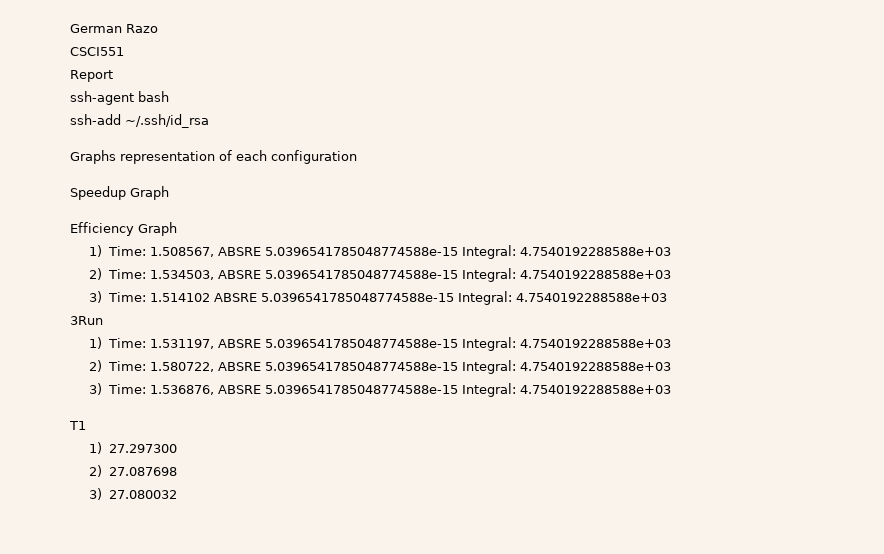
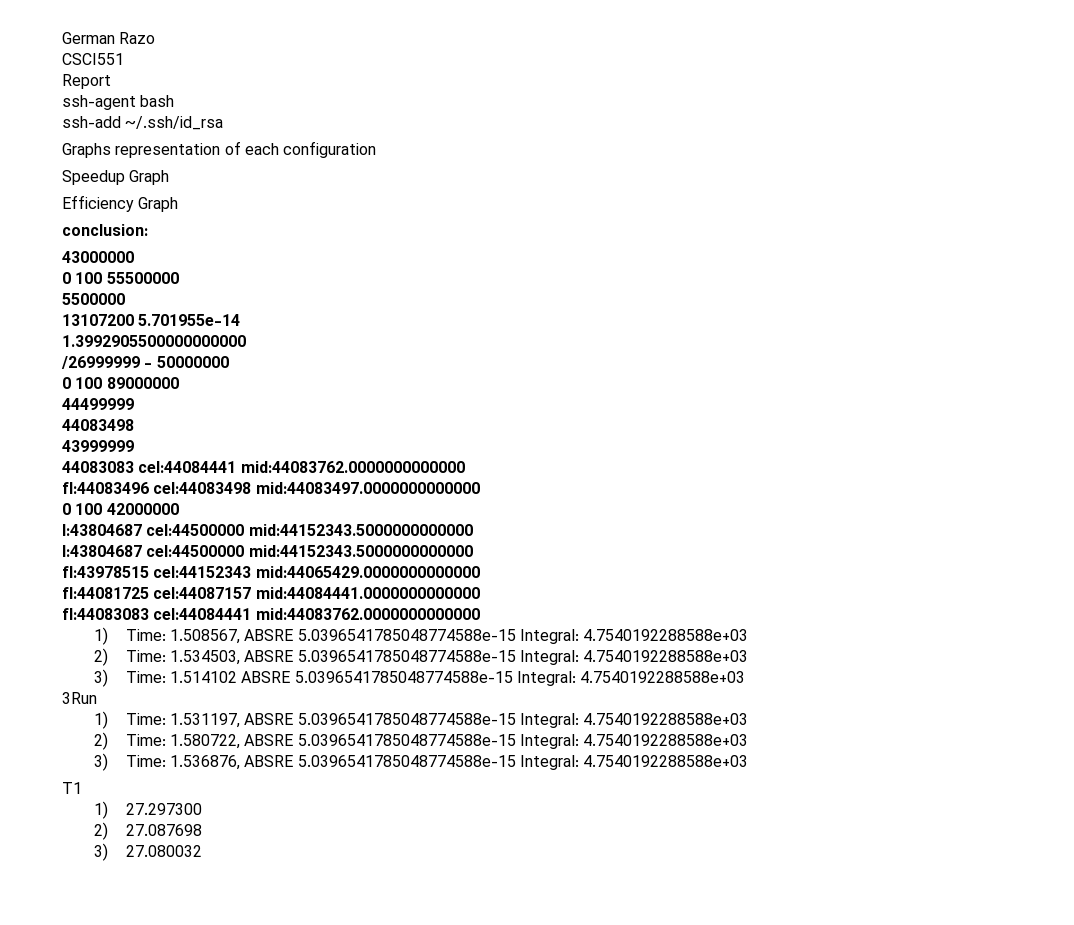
+ conclusion:
+ 43000000
+ 0 100 55500000
+ 5500000
+ 13107200 5.701955e-14
+ 1.3992905500000000000
+ /26999999 - 50000000
+ 0 100 89000000
+ 44499999
+ 44083498
+ 43999999
+ 44083083 cel:44084441 mid:44083762.0000000000000
+ fl:44083496 cel:44083498 mid:44083497.0000000000000
+ 0 100 42000000
+ l:43804687 cel:44500000 mid:44152343.5000000000000
+ l:43804687 cel:44500000 mid:44152343.5000000000000
+ fl:43978515 cel:44152343 mid:44065429.0000000000000
+ fl:44081725 cel:44087157 mid:44084441.0000000000000
+ fl:44083083 cel:44084441 mid:44083762.0000000000000

